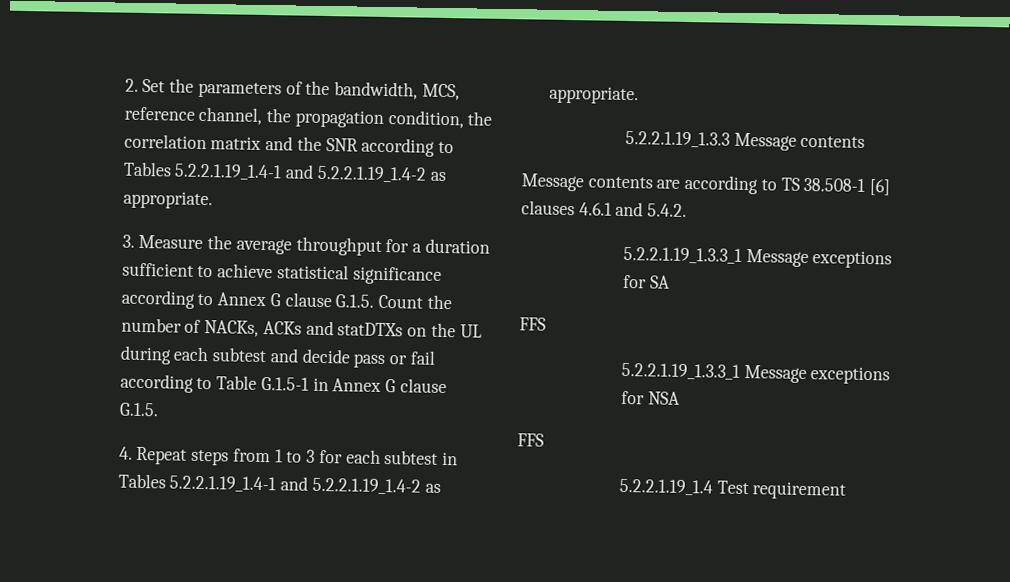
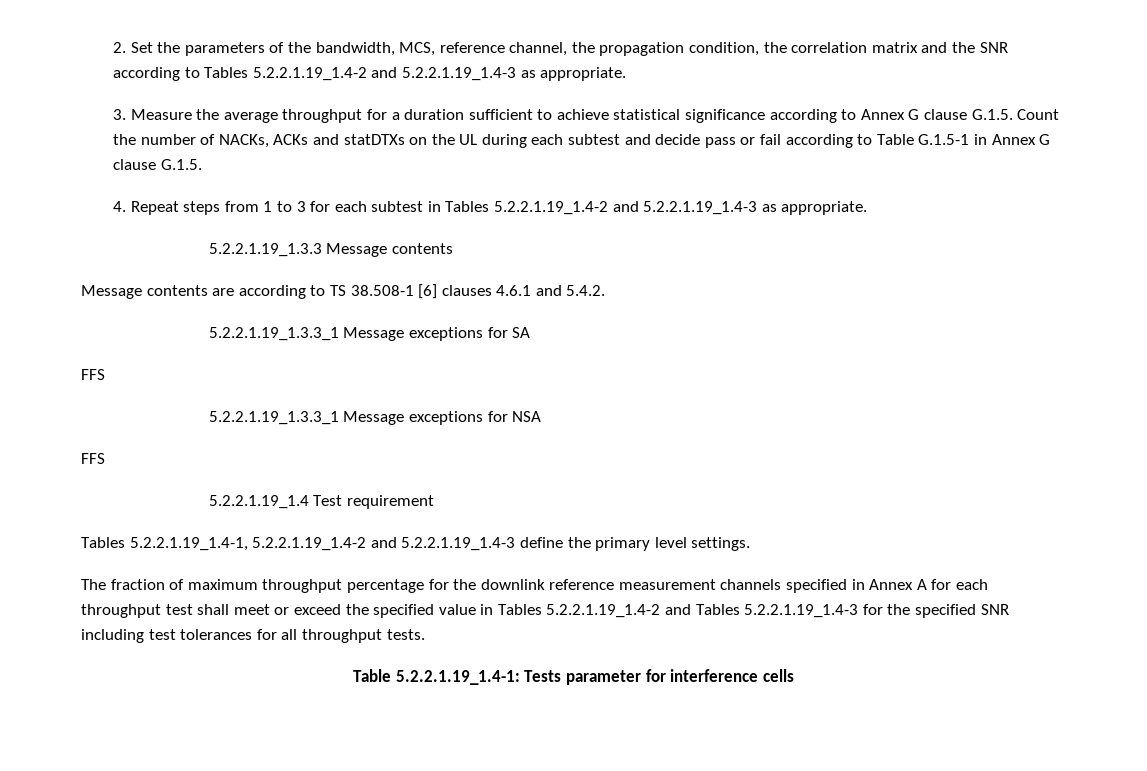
- 2. Set the parameters of the bandwidth, MCS, reference channel, the propagation condition, the correlation matrix and the SNR according to Tables 5.2.2.1.19_1.4-1 and 5.2.2.1.19_1.4-2 as appropriate.
+ 2. Set the parameters of the bandwidth, MCS, reference channel, the propagation condition, the correlation matrix and the SNR according to Tables 5.2.2.1.19_1.4-2 and 5.2.2.1.19_1.4-3 as appropriate.
- 4. Repeat steps from 1 to 3 for each subtest in Tables 5.2.2.1.19_1.4-1 and 5.2.2.1.19_1.4-2 as appropriate.
+ 4. Repeat steps from 1 to 3 for each subtest in Tables 5.2.2.1.19_1.4-2 and 5.2.2.1.19_1.4-3 as appropriate.
+ Tables 5.2.2.1.19_1.4-1, 5.2.2.1.19_1.4-2 and 5.2.2.1.19_1.4-3 define the primary level settings.
+ The fraction of maximum throughput percentage for the downlink reference measurement channels specified in Annex A for each throughput test shall meet or exceed the specified value in Tables 5.2.2.1.19_1.4-2 and Tables 5.2.2.1.19_1.4-3 for the specified SNR including test tolerances for all throughput tests.
+ Table 5.2.2.1.19_1.4-1: Tests parameter for interference cells

